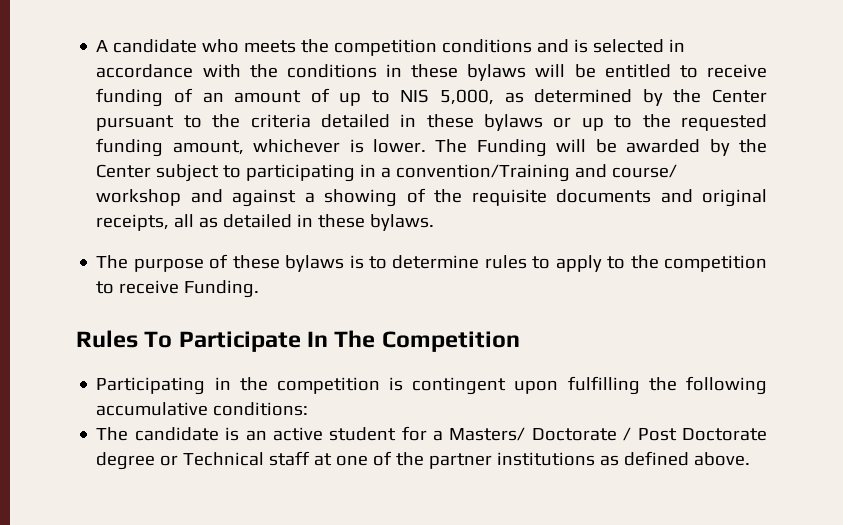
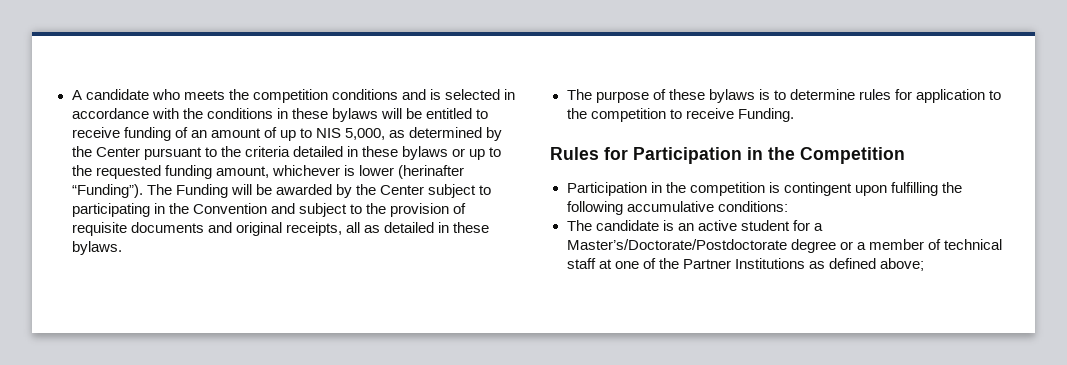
- A candidate who meets the competition conditions and is selected in accordance with the conditions in these bylaws will be entitled to receive funding of an amount of up to NIS 5,000, as determined by the Center pursuant to the criteria detailed in these bylaws or up to the requested funding amount, whichever is lower.
+ A candidate who meets the competition conditions and is selected in accordance with the conditions in these bylaws will be entitled to receive funding of an amount of up to NIS 5,000, as determined by the Center pursuant to the criteria detailed in these bylaws or up to the requested funding amount, whichever is lower (herinafter “Funding”).
- The Funding will be awarded by the Center subject to participating in a convention/Training and course/ workshop and against a showing of the requisite documents and original receipts, all as detailed in these bylaws.
+ The Funding will be awarded by the Center subject to participating in the Convention and subject to the provision of requisite documents and original receipts, all as detailed in these bylaws.
- The purpose of these bylaws is to determine rules to apply to the competition to receive Funding.
+ The purpose of these bylaws is to determine rules for application to the competition to receive Funding.
- Rules To Participate In The Competition
+ Rules for Participation in the Competition
- Participating in the competition is contingent upon fulfilling the following accumulative conditions:
+ Participation in the competition is contingent upon fulfilling the following accumulative conditions:
- The candidate is an active student for a Masters/ Doctorate / Post Doctorate degree or Technical staff at one of the partner institutions as defined above.
+ The candidate is an active student for a Master’s/Doctorate/Postdoctorate degree or a member of technical staff at one of the Partner Institutions as defined above;

